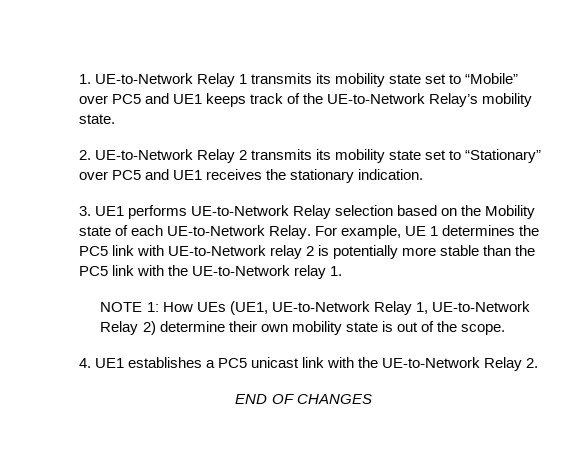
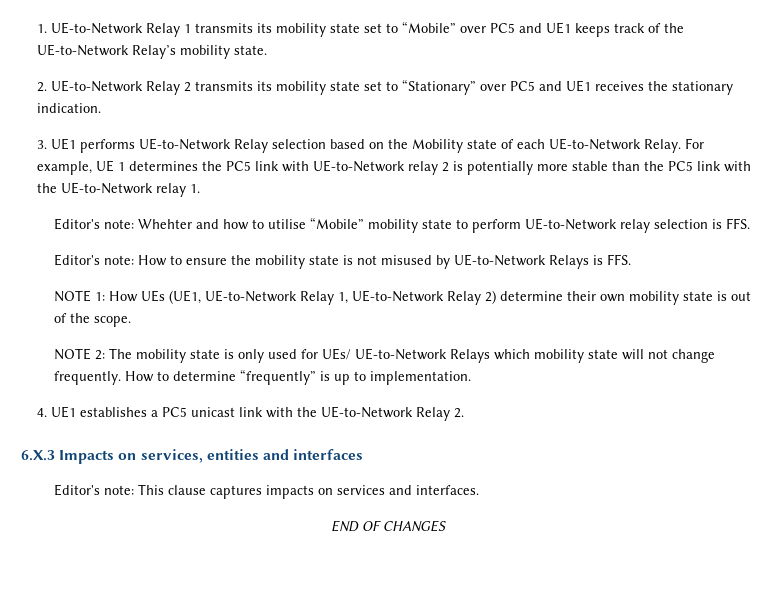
+ Editor's note: Whehter and how to utilise “Mobile” mobility state to perform UE-to-Network relay selection is FFS.
+ Editor's note: How to ensure the mobility state is not misused by UE-to-Network Relays is FFS.
+ NOTE 2: The mobility state is only used for UEs/ UE-to-Network Relays which mobility state will not change frequently. How to determine “frequently” is up to implementation.
+ 6.X.3 Impacts on services, entities and interfaces
+ Editor's note: This clause captures impacts on services and interfaces.

